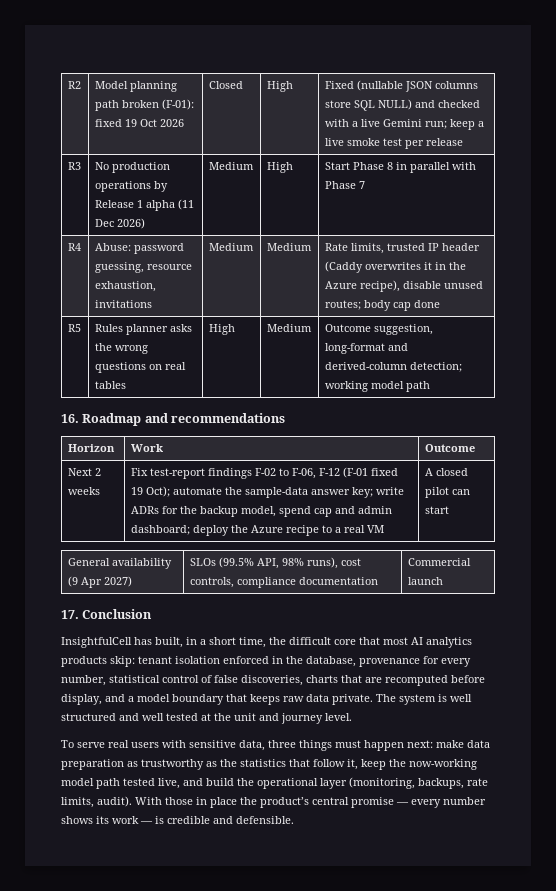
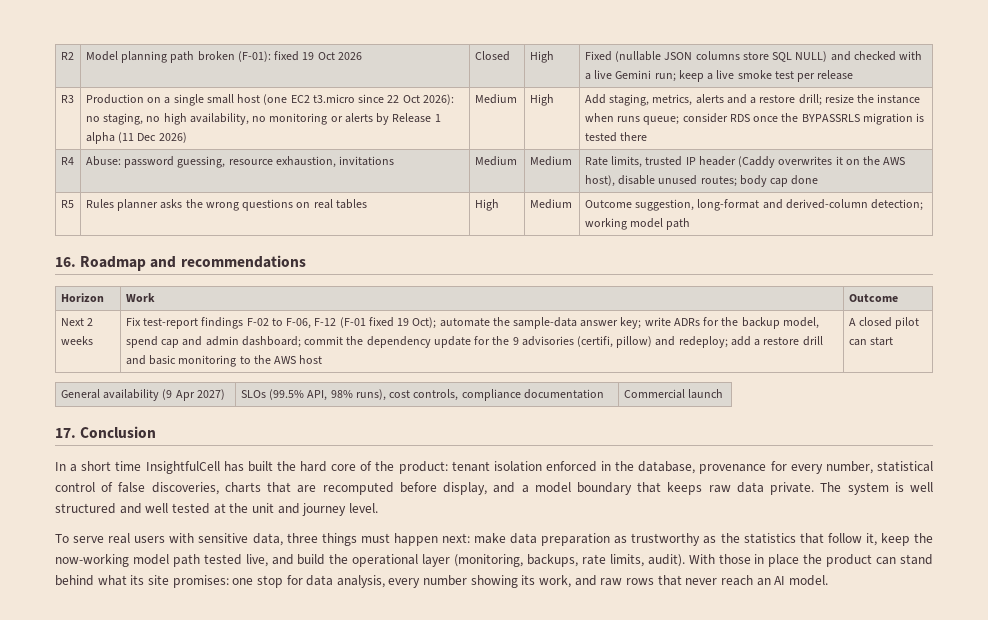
- No production operations by Release 1 alpha (11 Dec 2026)
+ Production on a single small host (one EC2 t3.micro since 22 Oct 2026): no staging, no high availability, no monitoring or alerts by Release 1 alpha (11 Dec 2026)
- Start Phase 8 in parallel with Phase 7
+ Add staging, metrics, alerts and a restore drill; resize the instance when runs queue; consider RDS once the BYPASSRLS migration is tested there
- R4 | Abuse: password guessing, resource exhaustion, invitations | Medium | Medium | Rate limits, trusted IP header (Caddy overwrites it in the Azure recipe), disable unused routes; body cap done
+ R4 | Abuse: password guessing, resource exhaustion, invitations | Medium | Medium | Rate limits, trusted IP header (Caddy overwrites it on the AWS host), disable unused routes; body cap done
- Fix test-report findings F-02 to F-06, F-12 (F-01 fixed 19 Oct); automate the sample-data answer key; write ADRs for the backup model, spend cap and admin dashboard; deploy the Azure recipe to a real VM
+ Fix test-report findings F-02 to F-06, F-12 (F-01 fixed 19 Oct); automate the sample-data answer key; write ADRs for the backup model, spend cap and admin dashboard; commit the dependency update for the 9 advisories (certifi, pillow) and redeploy; add a restore drill and basic monitoring to the AWS host
- InsightfulCell has built, in a short time, the difficult core that most AI analytics products skip: tenant isolation enforced in the database, provenance for every number, statistical control of false discoveries, charts that are recomputed before display, and a model boundary that keeps raw data private.
+ In a short time InsightfulCell has built the hard core of the product: tenant isolation enforced in the database, provenance for every number, statistical control of false discoveries, charts that are recomputed before display, and a model boundary that keeps raw data private.
- With those in place the product’s central promise — every number shows its work — is credible and defensible.
+ With those in place the product can stand behind what its site promises: one stop for data analysis, every number showing its work, and raw rows that never reach an AI model.

